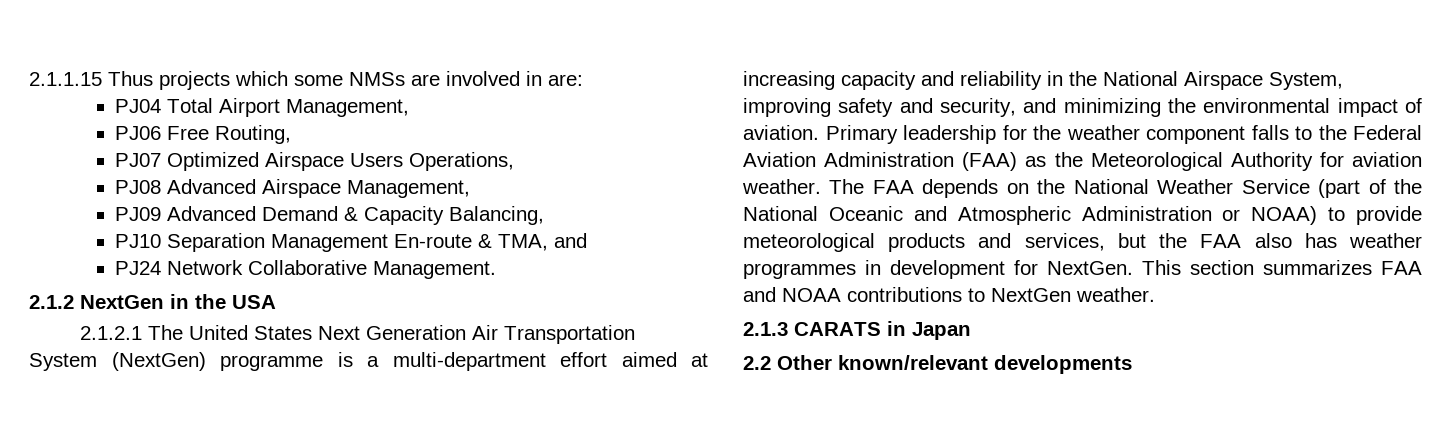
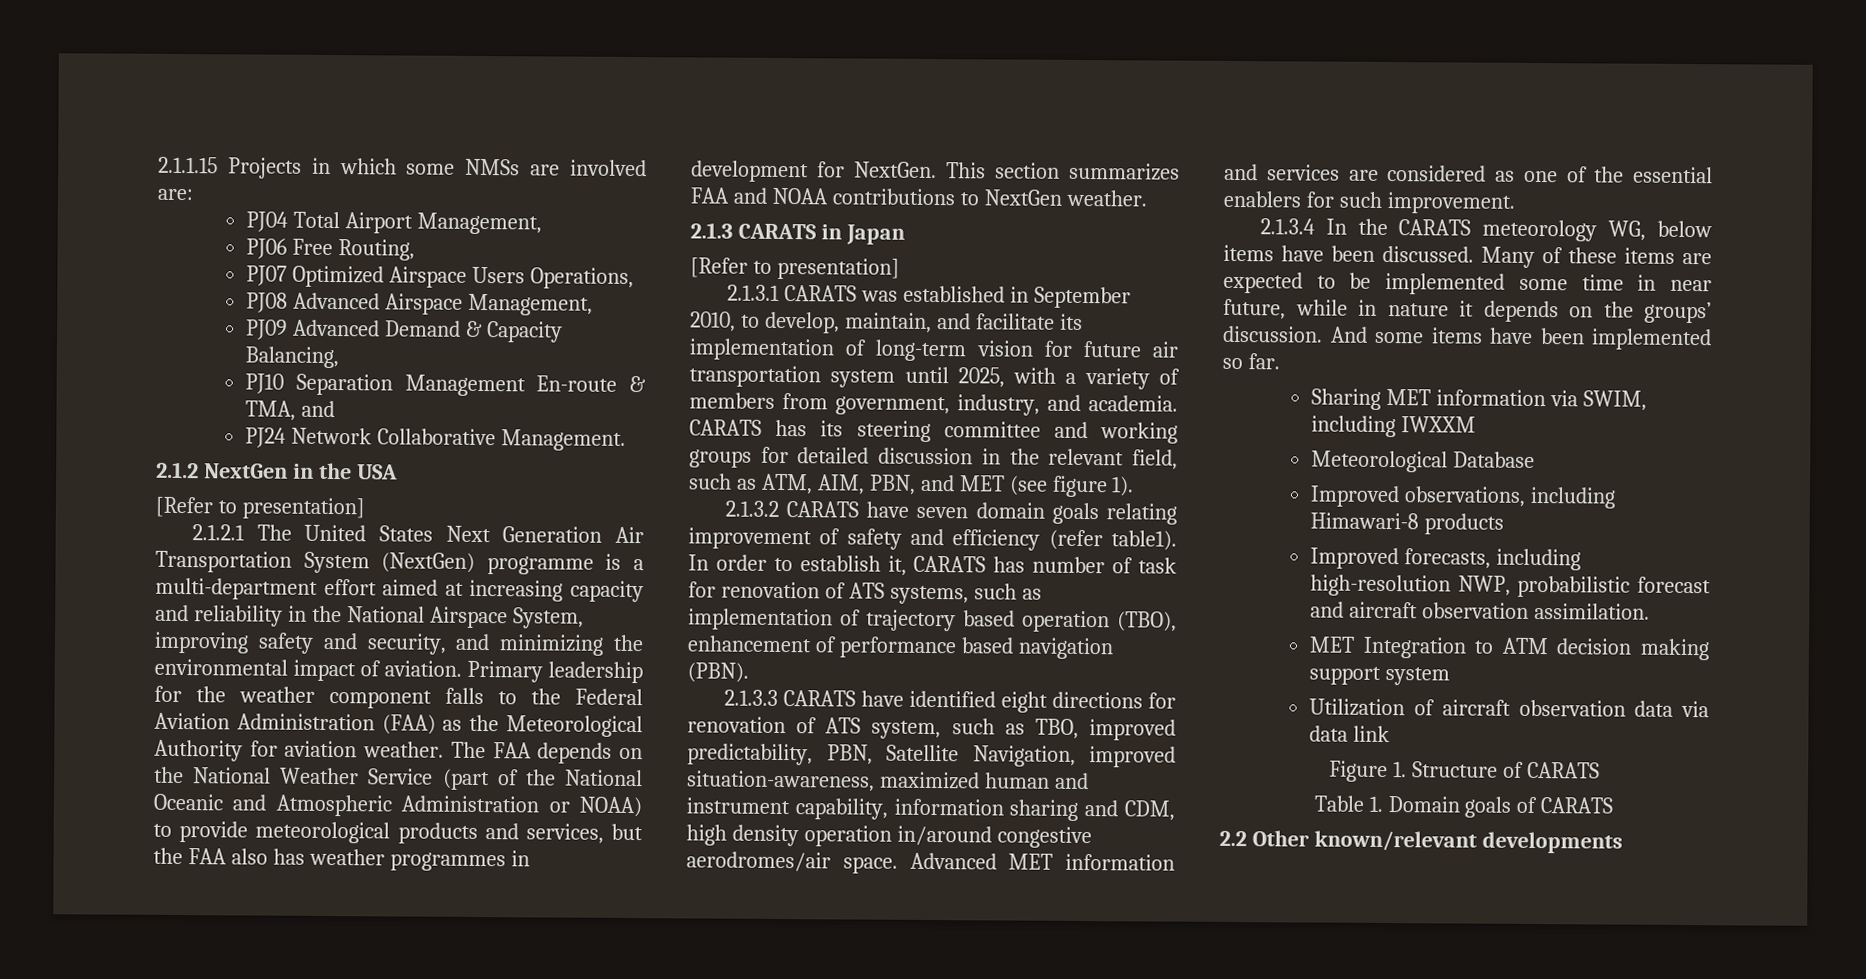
- 2.1.1.15 Thus projects which some NMSs are involved in are:
+ 2.1.1.15 Projects in which some NMSs are involved are:
  2.1.2 NextGen in the USA
+ [Refer to presentation]
  2.1.3 CARATS in Japan
+ [Refer to presentation]
+ 2.1.3.1 CARATS was established in September 2010, to develop, maintain, and facilitate its implementation of long-term vision for future air transportation system until 2025, with a variety of members from government, industry, and academia. CARATS has its steering committee and working groups for detailed discussion in the relevant field, such as ATM, AIM, PBN, and MET (see figure 1).
+ 2.1.3.2 CARATS have seven domain goals relating improvement of safety and efficiency (refer table1). In order to establish it, CARATS has number of task for renovation of ATS systems, such as implementation of trajectory based operation (TBO), enhancement of performance based navigation (PBN).
+ 2.1.3.3 CARATS have identified eight directions for renovation of ATS system, such as TBO, improved predictability, PBN, Satellite Navigation, improved situation-awareness, maximized human and instrument capability, information sharing and CDM, high density operation in/around congestive aerodromes/air space. Advanced MET information and services are considered as one of the essential enablers for such improvement.
+ 2.1.3.4 In the CARATS meteorology WG, below items have been discussed. Many of these items are expected to be implemented some time in near future, while in nature it depends on the groups’ discussion. And some items have been implemented so far.
+ Sharing MET information via SWIM, including IWXXM
+ Meteorological Database
+ Improved observations, including Himawari-8 products
+ Improved forecasts, including high-resolution NWP, probabilistic forecast and aircraft observation assimilation.
+ MET Integration to ATM decision making support system
+ Utilization of aircraft observation data via data link
+ Figure 1. Structure of CARATS
+ Table 1. Domain goals of CARATS

